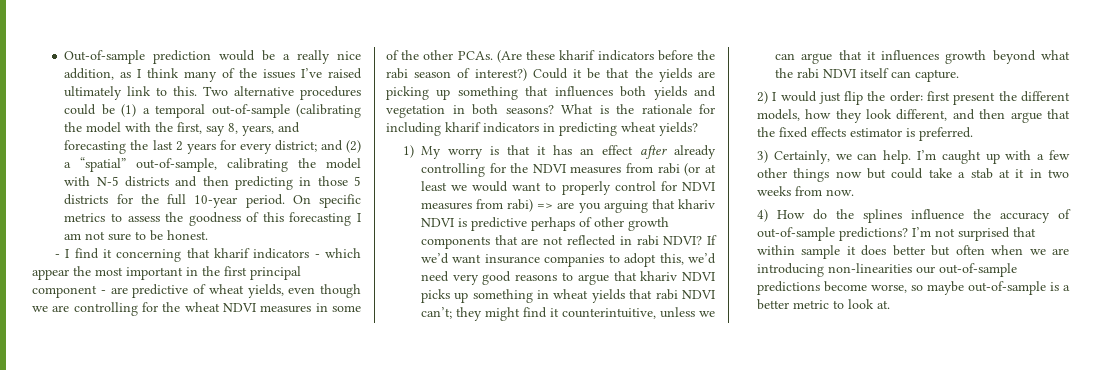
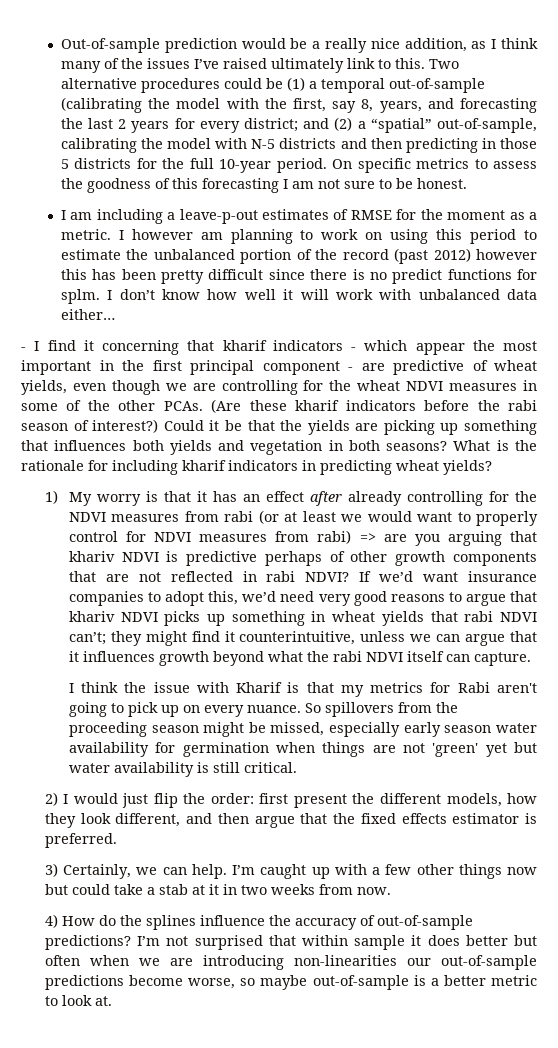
+ I am including a leave-p-out estimates of RMSE for the moment as a metric. I however am planning to work on using this period to estimate the unbalanced portion of the record (past 2012) however this has been pretty difficult since there is no predict functions for splm. I don’t know how well it will work with unbalanced data either…
+ I think the issue with Kharif is that my metrics for Rabi aren't going to pick up on every nuance. So spillovers from the proceeding season might be missed, especially early season water availability for germination when things are not 'green' yet but water availability is still critical.

